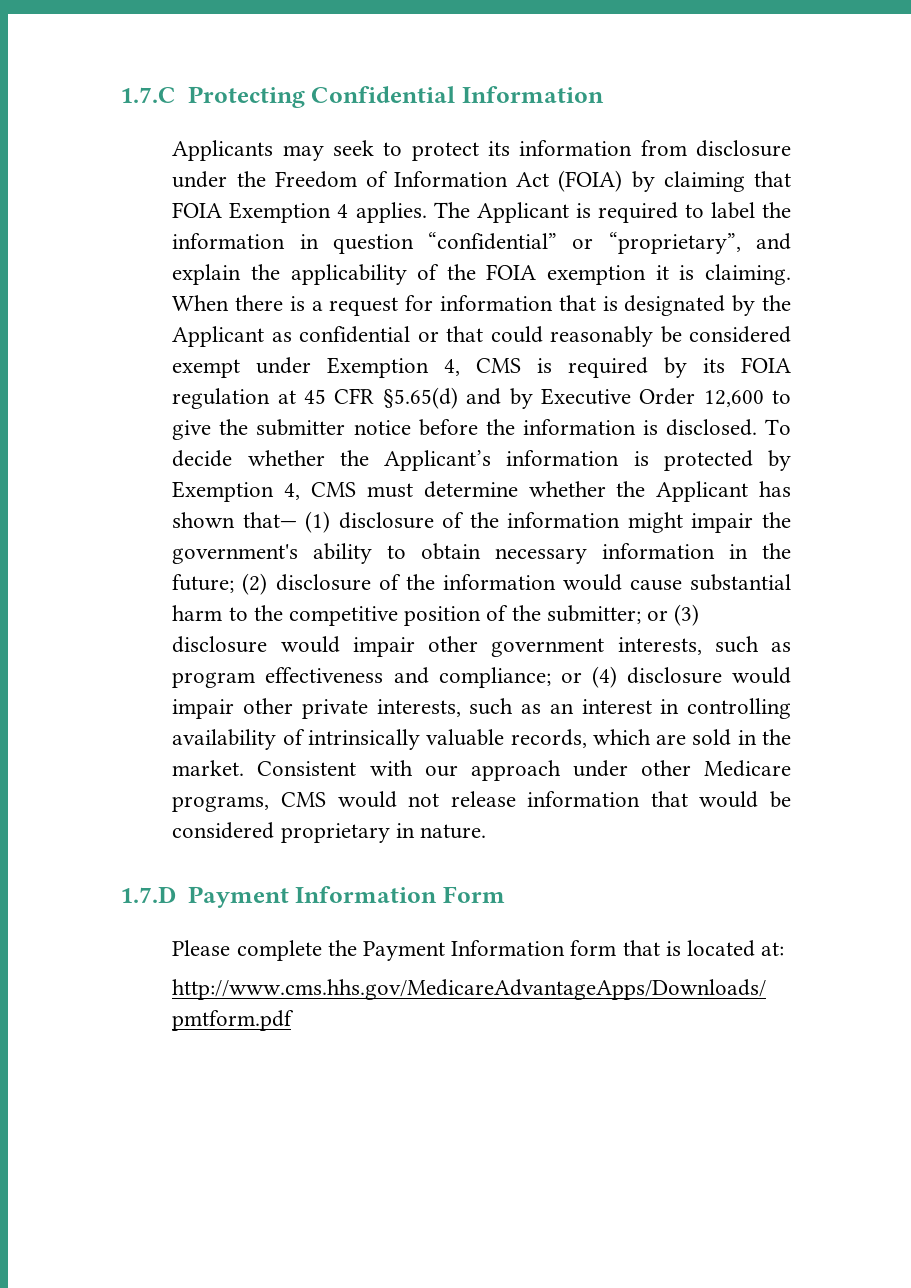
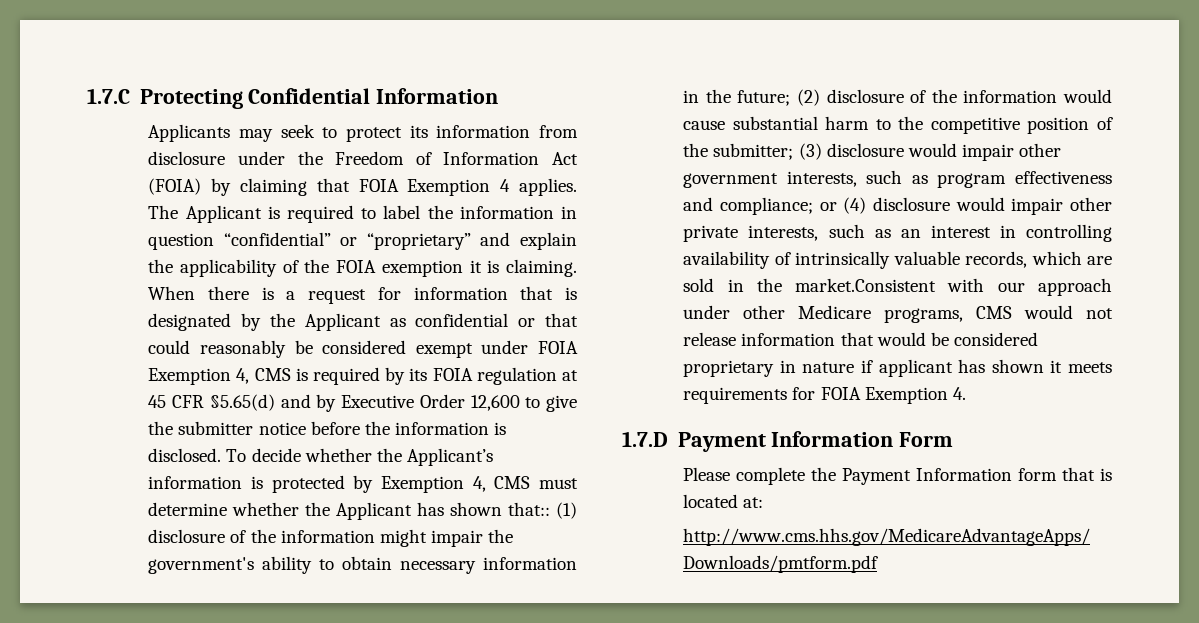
- The Applicant is required to label the information in question “confidential” or “proprietary”, and explain the applicability of the FOIA exemption it is claiming.
+ The Applicant is required to label the information in question “confidential” or “proprietary” and explain the applicability of the FOIA exemption it is claiming.
- When there is a request for information that is designated by the Applicant as confidential or that could reasonably be considered exempt under Exemption 4, CMS is required by its FOIA regulation at 45 CFR §5.65(d) and by Executive Order 12,600 to give the submitter notice before the information is disclosed.
+ When there is a request for information that is designated by the Applicant as confidential or that could reasonably be considered exempt under FOIA Exemption 4, CMS is required by its FOIA regulation at 45 CFR §5.65(d) and by Executive Order 12,600 to give the submitter notice before the information is disclosed.
- To decide whether the Applicant’s information is protected by Exemption 4, CMS must determine whether the Applicant has shown that— (1) disclosure of the information might impair the government's ability to obtain necessary information in the future;
+ To decide whether the Applicant’s information is protected by Exemption 4, CMS must determine whether the Applicant has shown that:: (1) disclosure of the information might impair the government's ability to obtain necessary information in the future;
- or (3) disclosure would impair other government interests, such as program effectiveness and compliance;
+ (3) disclosure would impair other government interests, such as program effectiveness and compliance;
- or (4) disclosure would impair other private interests, such as an interest in controlling availability of intrinsically valuable records, which are sold in the market. Consistent with our approach under other Medicare programs, CMS would not release information that would be considered proprietary in nature.
+ or (4) disclosure would impair other private interests, such as an interest in controlling availability of intrinsically valuable records, which are sold in the market.Consistent with our approach under other Medicare programs, CMS would not release information that would be considered proprietary in nature if applicant has shown it meets requirements for FOIA Exemption 4.

